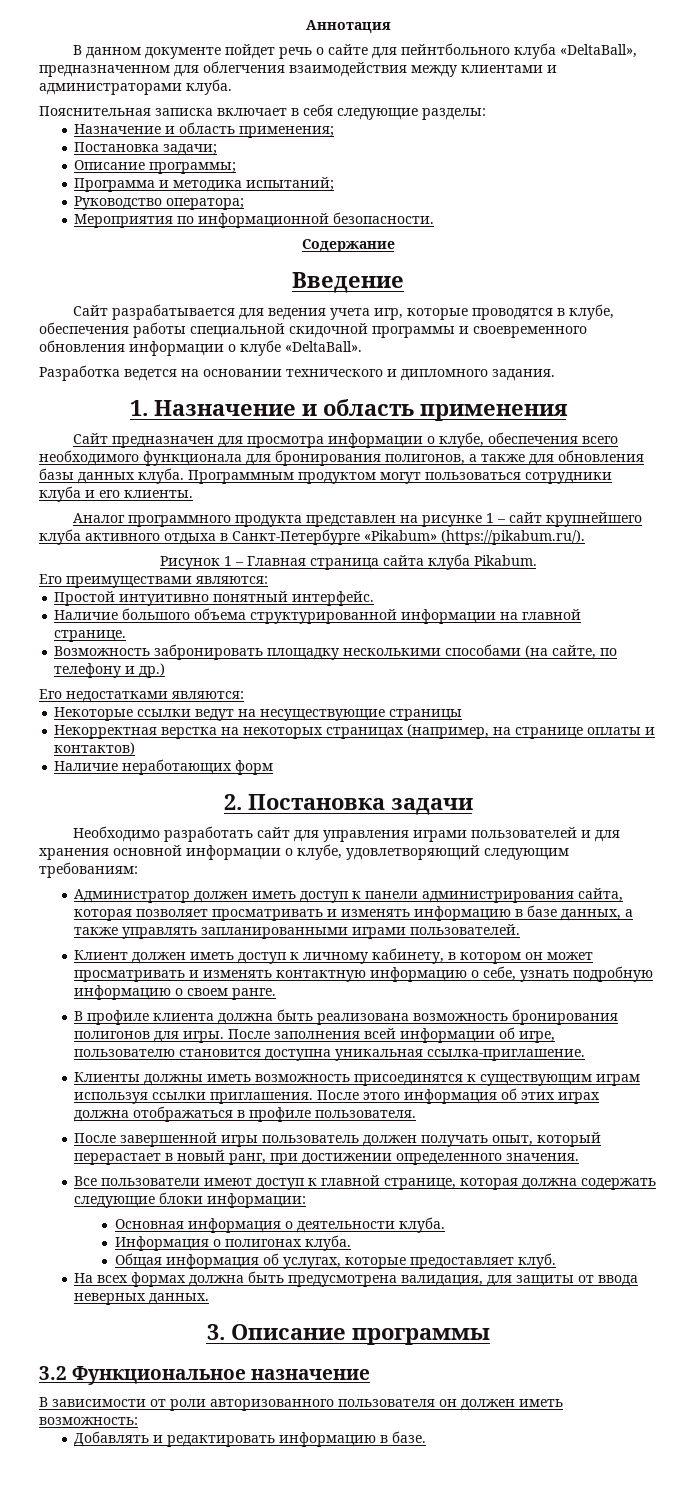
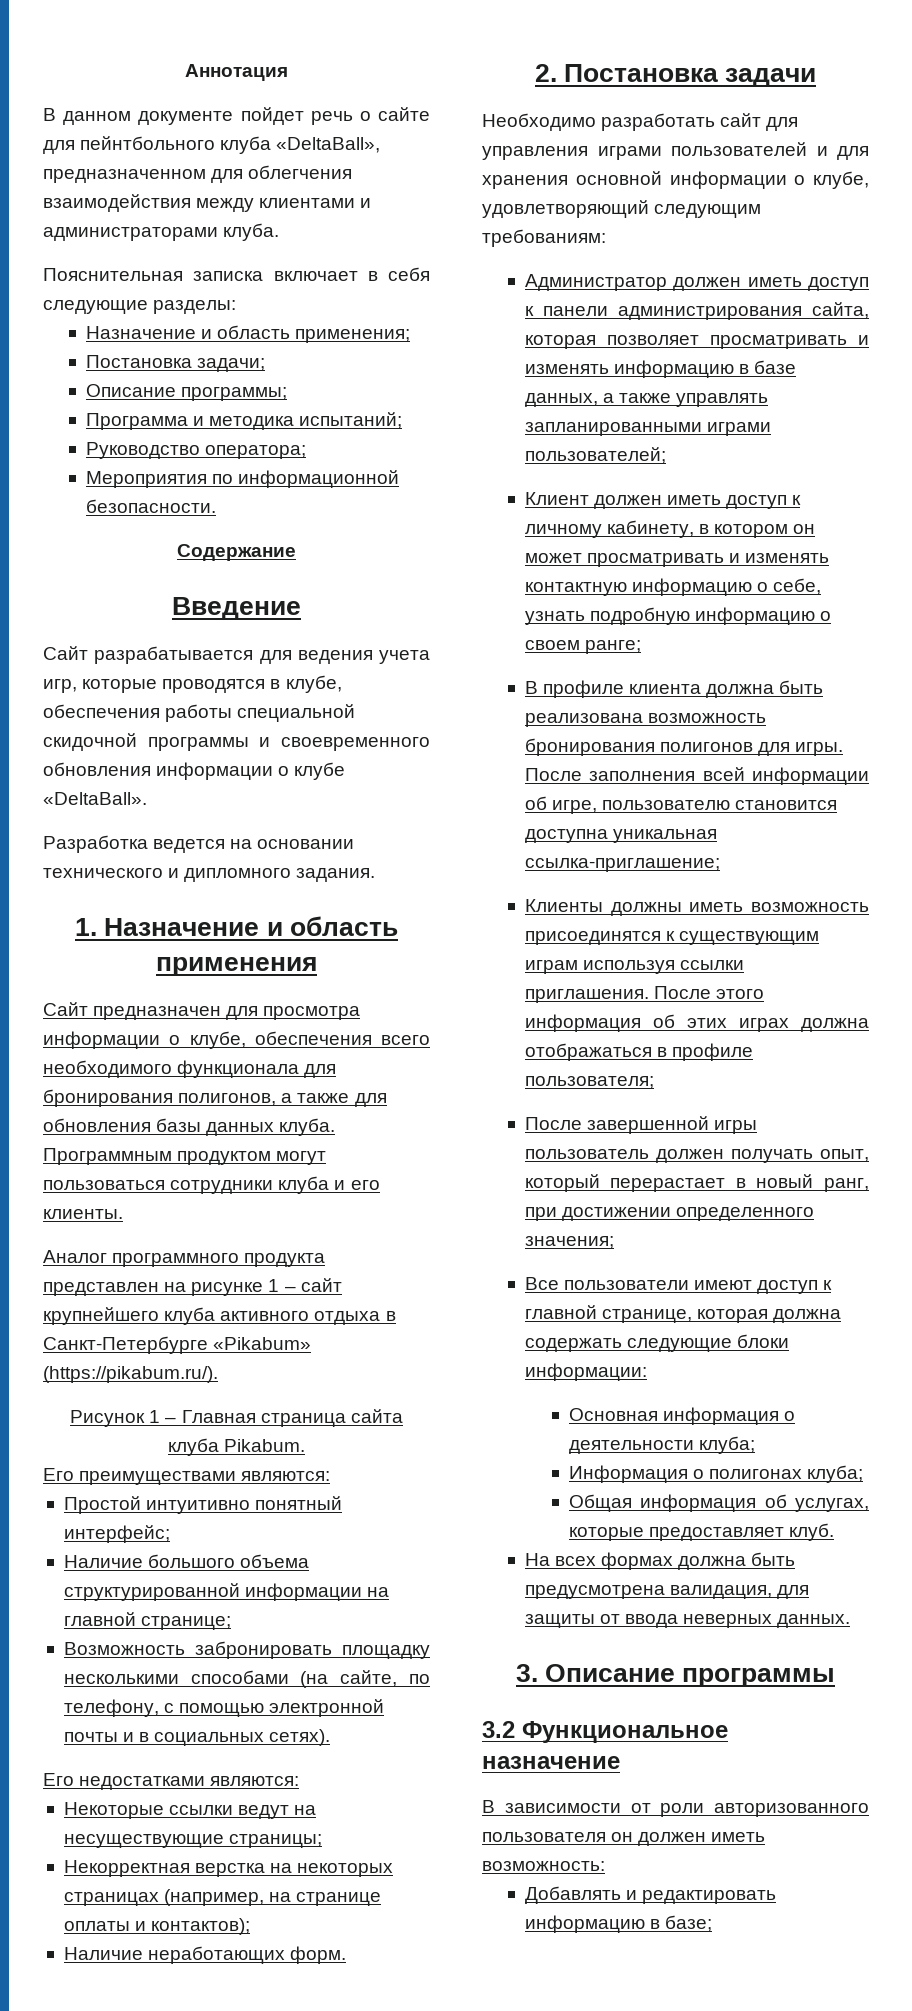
- Простой интуитивно понятный интерфейс.
+ Простой интуитивно понятный интерфейс;
- Наличие большого объема структурированной информации на главной странице.
+ Наличие большого объема структурированной информации на главной странице;
- Возможность забронировать площадку несколькими способами (на сайте, по телефону и др.)
+ Возможность забронировать площадку несколькими способами (на сайте, по телефону, с помощью электронной почты и в социальных сетях).
- Некоторые ссылки ведут на несуществующие страницы
+ Некоторые ссылки ведут на несуществующие страницы;
- Некорректная верстка на некоторых страницах (например, на странице оплаты и контактов)
+ Некорректная верстка на некоторых страницах (например, на странице оплаты и контактов);
- Наличие неработающих форм
+ Наличие неработающих форм.
- Администратор должен иметь доступ к панели администрирования сайта, которая позволяет просматривать и изменять информацию в базе данных, а также управлять запланированными играми пользователей.
+ Администратор должен иметь доступ к панели администрирования сайта, которая позволяет просматривать и изменять информацию в базе данных, а также управлять запланированными играми пользователей;
- Клиент должен иметь доступ к личному кабинету, в котором он может просматривать и изменять контактную информацию о себе, узнать подробную информацию о своем ранге.
+ Клиент должен иметь доступ к личному кабинету, в котором он может просматривать и изменять контактную информацию о себе, узнать подробную информацию о своем ранге;
- После заполнения всей информации об игре, пользователю становится доступна уникальная ссылка-приглашение.
+ После заполнения всей информации об игре, пользователю становится доступна уникальная ссылка-приглашение;
- После этого информация об этих играх должна отображаться в профиле пользователя.
+ После этого информация об этих играх должна отображаться в профиле пользователя;
- После завершенной игры пользователь должен получать опыт, который перерастает в новый ранг, при достижении определенного значения.
+ После завершенной игры пользователь должен получать опыт, который перерастает в новый ранг, при достижении определенного значения;
- Основная информация о деятельности клуба.
+ Основная информация о деятельности клуба;
- Информация о полигонах клуба.
+ Информация о полигонах клуба;
- Добавлять и редактировать информацию в базе.
+ Добавлять и редактировать информацию в базе;

